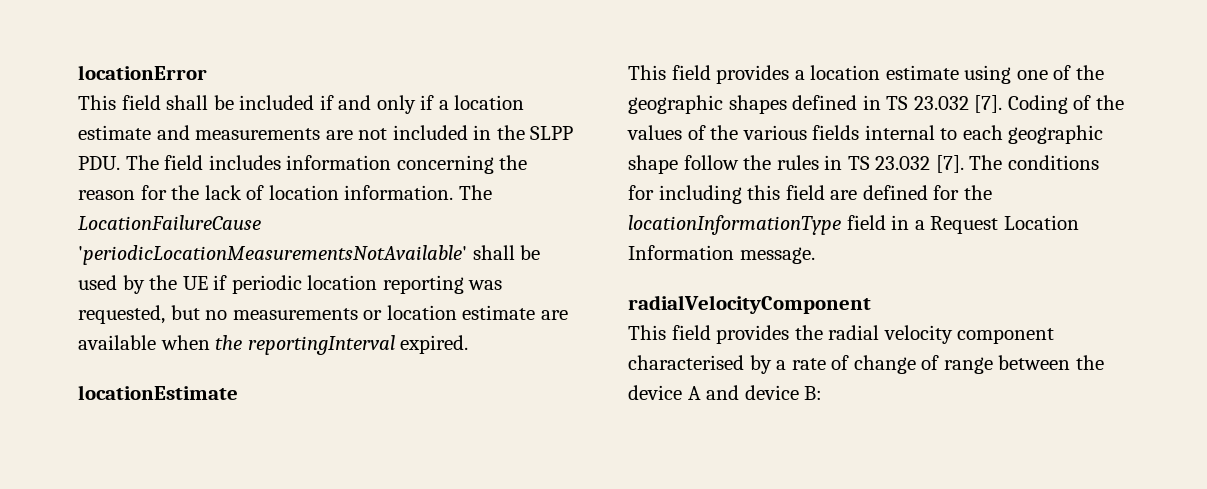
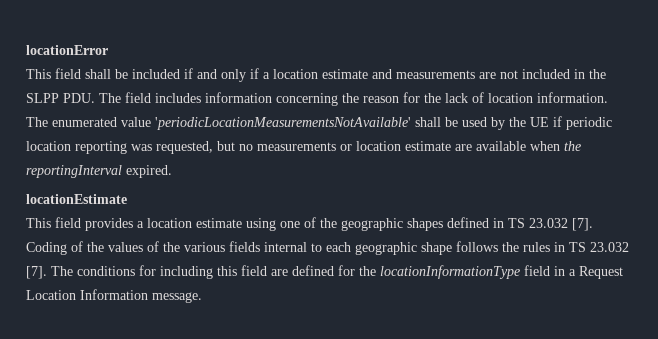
- The LocationFailureCause 'periodicLocationMeasurementsNotAvailable' shall be used by the UE if periodic location reporting was requested, but no measurements or location estimate are available when the reportingInterval expired.
+ The enumerated value 'periodicLocationMeasurementsNotAvailable' shall be used by the UE if periodic location reporting was requested, but no measurements or location estimate are available when the reportingInterval expired.
- Coding of the values of the various fields internal to each geographic shape follow the rules in TS 23.032 [7].
+ Coding of the values of the various fields internal to each geographic shape follows the rules in TS 23.032 [7].
- radialVelocityComponent
- This field provides the radial velocity component characterised by a rate of change of range between the device A and device B:

